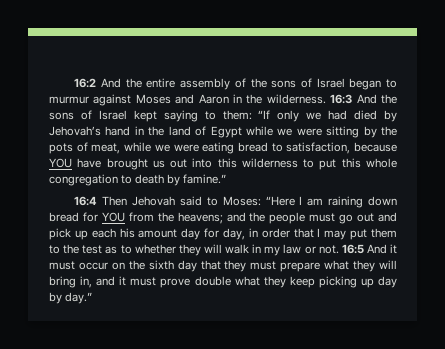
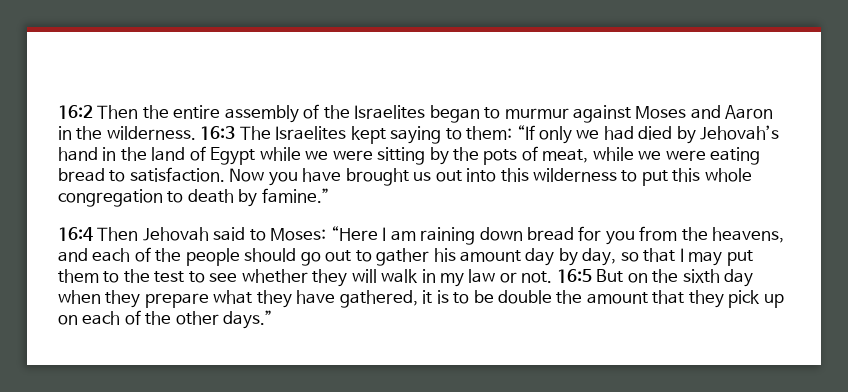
- 16:2 And the entire assembly of the sons of Israel began to murmur against Moses and Aaron in the wilderness.
+ 16:2 Then the entire assembly of the Israelites began to murmur against Moses and Aaron in the wilderness.
- 16:3 And the sons of Israel kept saying to them: “If only we had died by Jehovah’s hand in the land of Egypt while we were sitting by the pots of meat, while we were eating bread to satisfaction, because YOU have brought us out into this wilderness to put this whole congregation to death by famine.”
+ 16:3 The Israelites kept saying to them: “If only we had died by Jehovah’s hand in the land of Egypt while we were sitting by the pots of meat, while we were eating bread to satisfaction. Now you have brought us out into this wilderness to put this whole congregation to death by famine.”
- 16:4 Then Jehovah said to Moses: “Here I am raining down bread for YOU from the heavens; and the people must go out and pick up each his amount day for day, in order that I may put them to the test as to whether they will walk in my law or not.
+ 16:4 Then Jehovah said to Moses: “Here I am raining down bread for you from the heavens, and each of the people should go out to gather his amount day by day, so that I may put them to the test to see whether they will walk in my law or not.
- 16:5 And it must occur on the sixth day that they must prepare what they will bring in, and it must prove double what they keep picking up day by day.”
+ 16:5 But on the sixth day when they prepare what they have gathered, it is to be double the amount that they pick up on each of the other days.”

